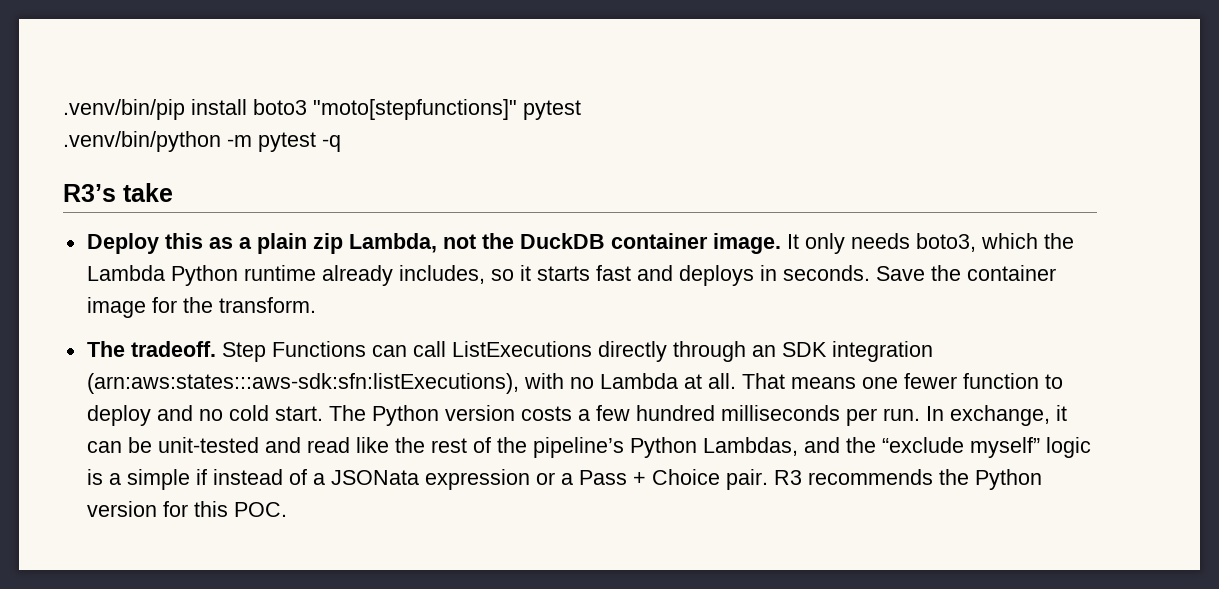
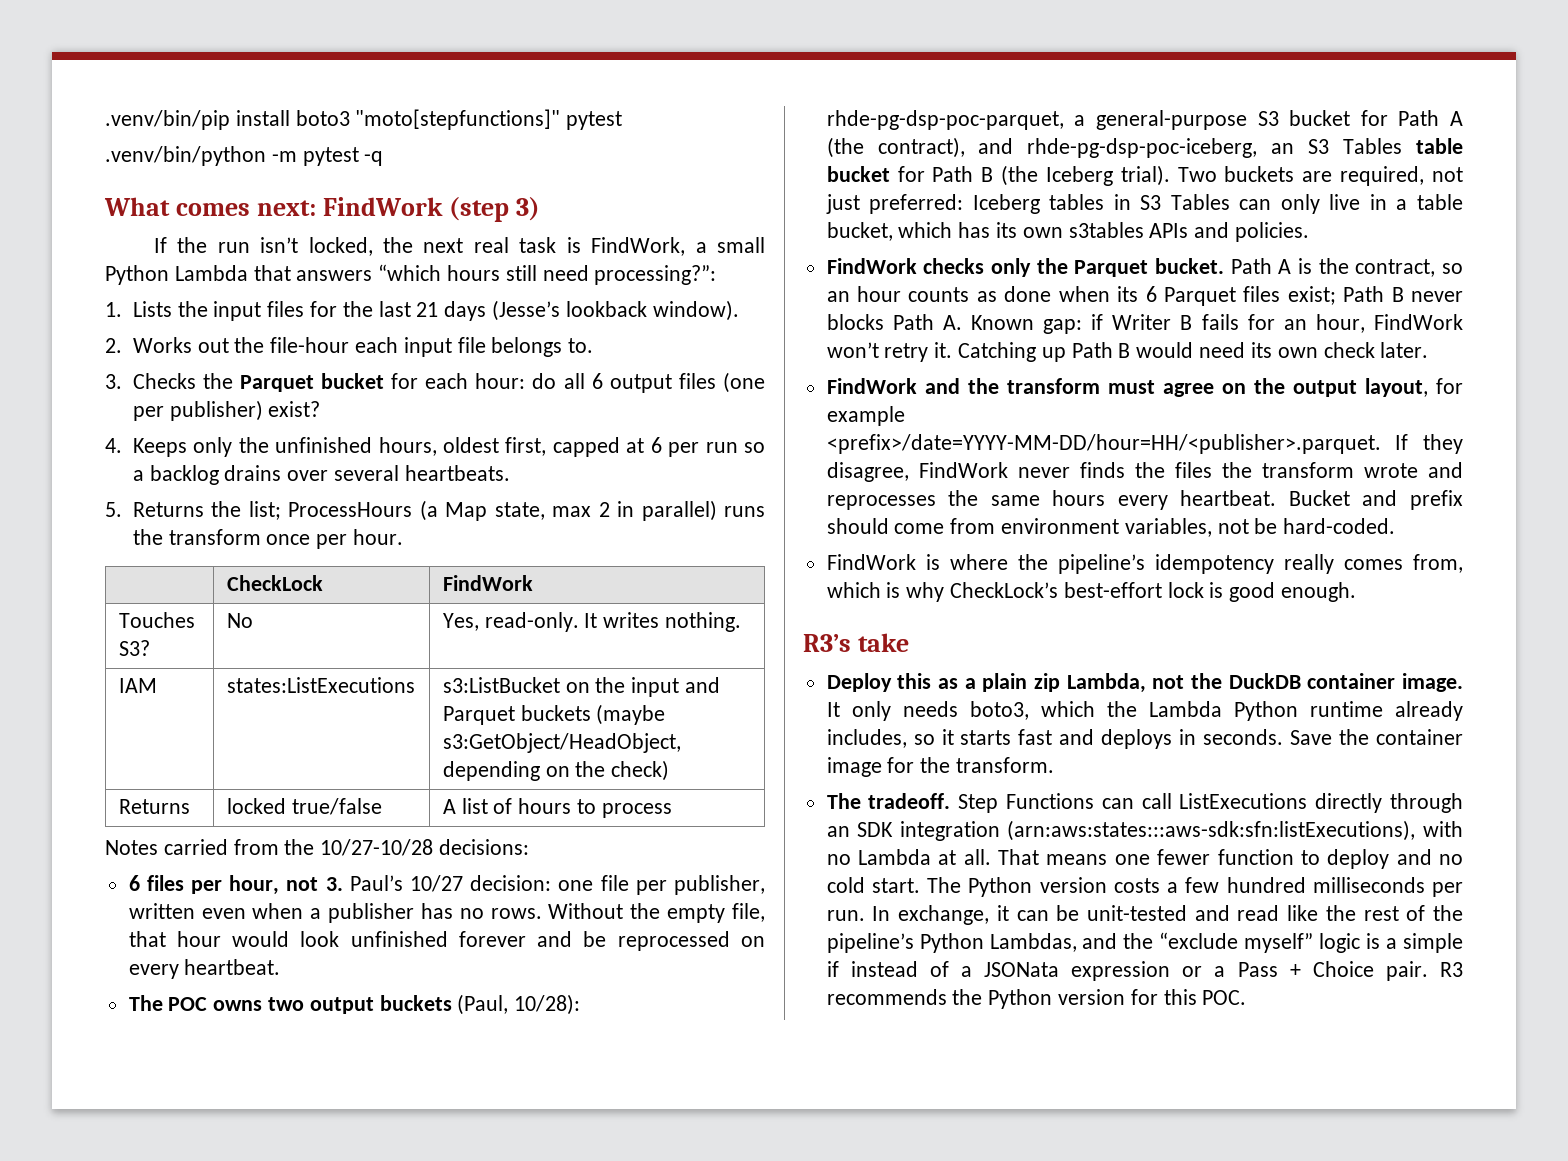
+ What comes next: FindWork (step 3)
+ If the run isn’t locked, the next real task is FindWork, a small Python Lambda that answers “which hours still need processing?”:
+ 1. Lists the input files for the last 21 days (Jesse’s lookback window).
+ 2. Works out the file-hour each input file belongs to.
+ 3. Checks the Parquet bucket for each hour: do all 6 output files (one per publisher) exist?
+ 4. Keeps only the unfinished hours, oldest first, capped at 6 per run so a backlog drains over several heartbeats.
+ 5. Returns the list; ProcessHours (a Map state, max 2 in parallel) runs the transform once per hour.
+ | CheckLock | FindWork
+ Touches S3? | No | Yes, read-only. It writes nothing.
+ IAM | states:ListExecutions | s3:ListBucket on the input and Parquet buckets (maybe s3:GetObject/HeadObject, depending on the check)
+ Returns | locked true/false | A list of hours to process
+ Notes carried from the 10/27-10/28 decisions:
+ 6 files per hour, not 3. Paul’s 10/27 decision: one file per publisher, written even when a publisher has no rows. Without the empty file, that hour would look unfinished forever and be reprocessed on every heartbeat.
+ The POC owns two output buckets (Paul, 10/28): rhde-pg-dsp-poc-parquet, a general-purpose S3 bucket for Path A (the contract), and rhde-pg-dsp-poc-iceberg, an S3 Tables table bucket for Path B (the Iceberg trial). Two buckets are required, not just preferred: Iceberg tables in S3 Tables can only live in a table bucket, which has its own s3tables APIs and policies.
+ FindWork checks only the Parquet bucket. Path A is the contract, so an hour counts as done when its 6 Parquet files exist; Path B never blocks Path A. Known gap: if Writer B fails for an hour, FindWork won’t retry it. Catching up Path B would need its own check later.
+ FindWork and the transform must agree on the output layout, for example <prefix>/date=YYYY-MM-DD/hour=HH/<publisher>.parquet. If they disagree, FindWork never finds the files the transform wrote and reprocesses the same hours every heartbeat. Bucket and prefix should come from environment variables, not be hard-coded.
+ FindWork is where the pipeline’s idempotency really comes from, which is why CheckLock’s best-effort lock is good enough.

